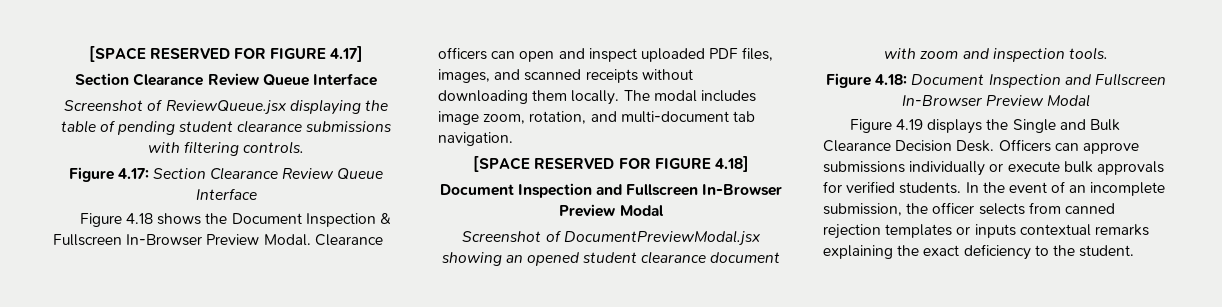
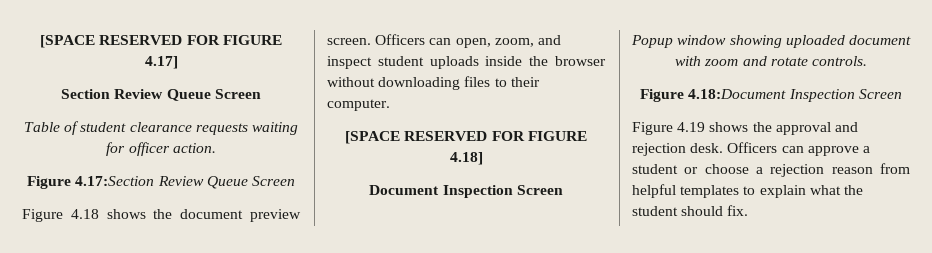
  [SPACE RESERVED FOR FIGURE 4.17]
- Section Clearance Review Queue Interface
- Screenshot of ReviewQueue.jsx displaying the table of pending student clearance submissions with filtering controls.
- Figure 4.17: Section Clearance Review Queue Interface
+ Section Review Queue Screen
+ Table of student clearance requests waiting for officer action.
+ Figure 4.17:Section Review Queue Screen
- Figure 4.18 shows the Document Inspection & Fullscreen In-Browser Preview Modal. Clearance officers can open and inspect uploaded PDF files, images, and scanned receipts without downloading them locally. The modal includes image zoom, rotation, and multi-document tab navigation.
+ Figure 4.18 shows the document preview screen. Officers can open, zoom, and inspect student uploads inside the browser without downloading files to their computer.
  [SPACE RESERVED FOR FIGURE 4.18]
- Document Inspection and Fullscreen In-Browser Preview Modal
- Screenshot of DocumentPreviewModal.jsx showing an opened student clearance document with zoom and inspection tools.
- Figure 4.18: Document Inspection and Fullscreen In-Browser Preview Modal
- Figure 4.19 displays the Single and Bulk Clearance Decision Desk. Officers can approve submissions individually or execute bulk approvals for verified students. In the event of an incomplete submission, the officer selects from canned rejection templates or inputs contextual remarks explaining the exact deficiency to the student.
+ Document Inspection Screen
+ Popup window showing uploaded document with zoom and rotate controls.
+ Figure 4.18:Document Inspection Screen
+ Figure 4.19 shows the approval and rejection desk. Officers can approve a student or choose a rejection reason from helpful templates to explain what the student should fix.

